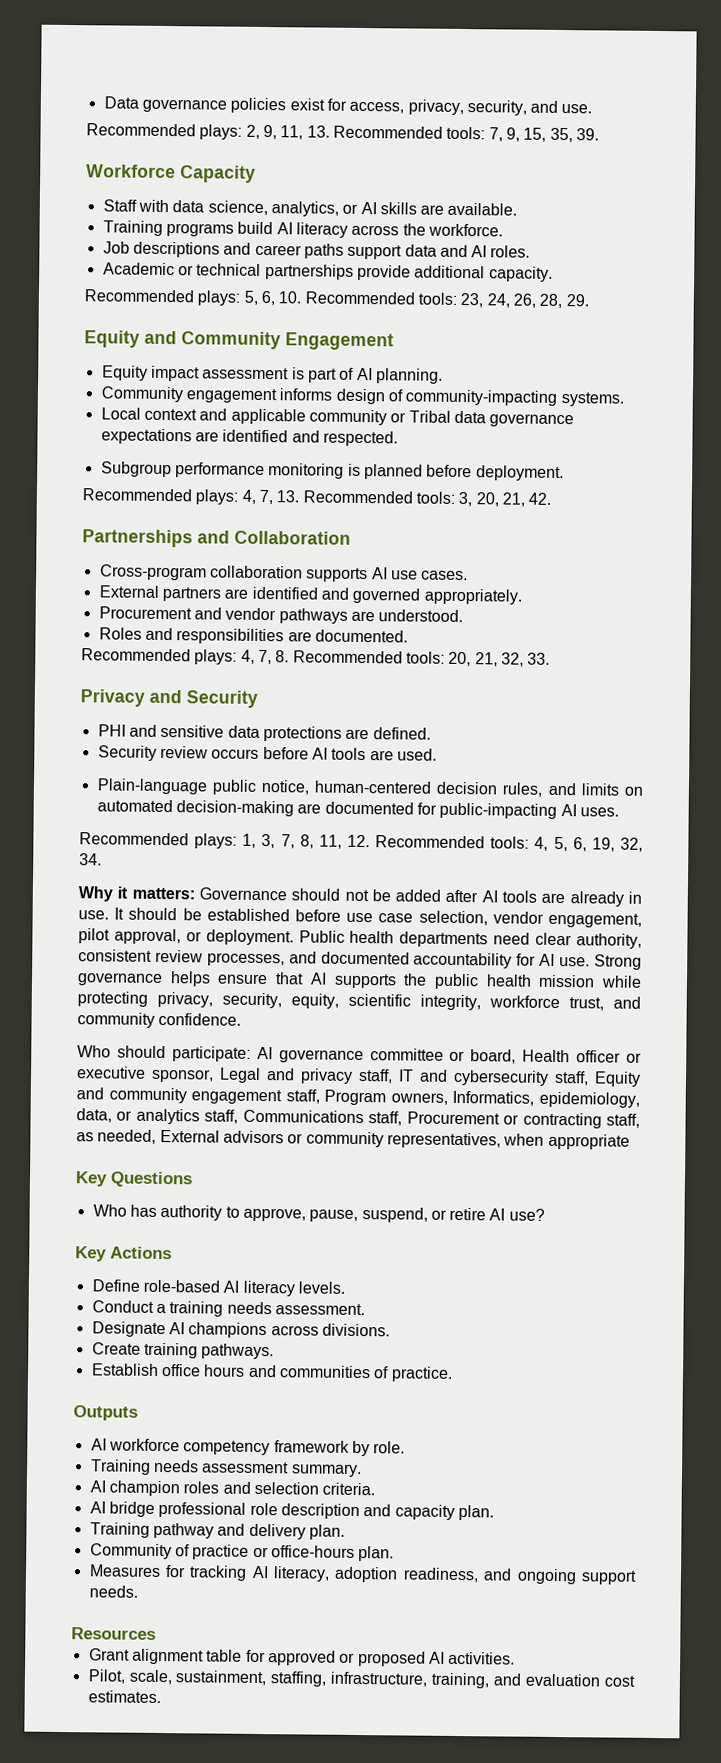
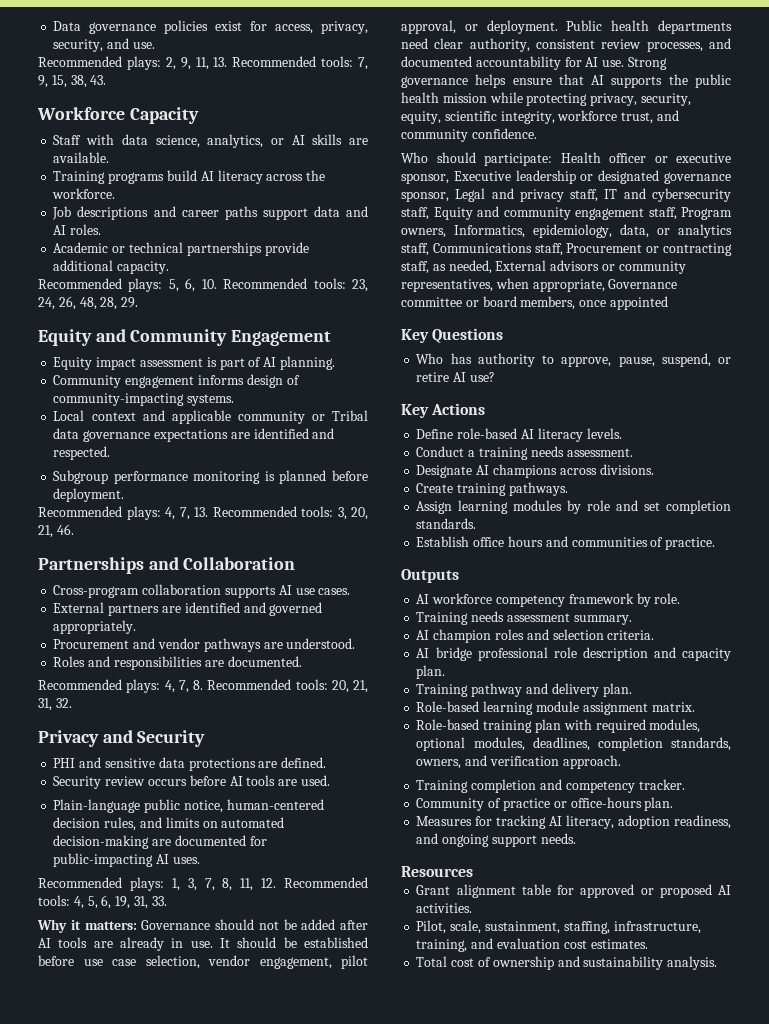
- Recommended plays: 2, 9, 11, 13. Recommended tools: 7, 9, 15, 35, 39.
+ Recommended plays: 2, 9, 11, 13. Recommended tools: 7, 9, 15, 38, 43.
- Recommended plays: 5, 6, 10. Recommended tools: 23, 24, 26, 28, 29.
+ Recommended plays: 5, 6, 10. Recommended tools: 23, 24, 26, 48, 28, 29.
- Recommended plays: 4, 7, 13. Recommended tools: 3, 20, 21, 42.
+ Recommended plays: 4, 7, 13. Recommended tools: 3, 20, 21, 46.
- Recommended plays: 4, 7, 8. Recommended tools: 20, 21, 32, 33.
+ Recommended plays: 4, 7, 8. Recommended tools: 20, 21, 31, 32.
- Recommended plays: 1, 3, 7, 8, 11, 12. Recommended tools: 4, 5, 6, 19, 32, 34.
+ Recommended plays: 1, 3, 7, 8, 11, 12. Recommended tools: 4, 5, 6, 19, 31, 33.
- Who should participate: AI governance committee or board, Health officer or executive sponsor, Legal and privacy staff, IT and cybersecurity staff, Equity and community engagement staff, Program owners, Informatics, epidemiology, data, or analytics staff, Communications staff, Procurement or contracting staff, as needed, External advisors or community representatives, when appropriate
+ Who should participate: Health officer or executive sponsor, Executive leadership or designated governance sponsor, Legal and privacy staff, IT and cybersecurity staff, Equity and community engagement staff, Program owners, Informatics, epidemiology, data, or analytics staff, Communications staff, Procurement or contracting staff, as needed, External advisors or community representatives, when appropriate, Governance committee or board members, once appointed
+ Assign learning modules by role and set completion standards.
+ Role-based learning module assignment matrix.
+ Role-based training plan with required modules, optional modules, deadlines, completion standards, owners, and verification approach.
+ Training completion and competency tracker.
+ Total cost of ownership and sustainability analysis.

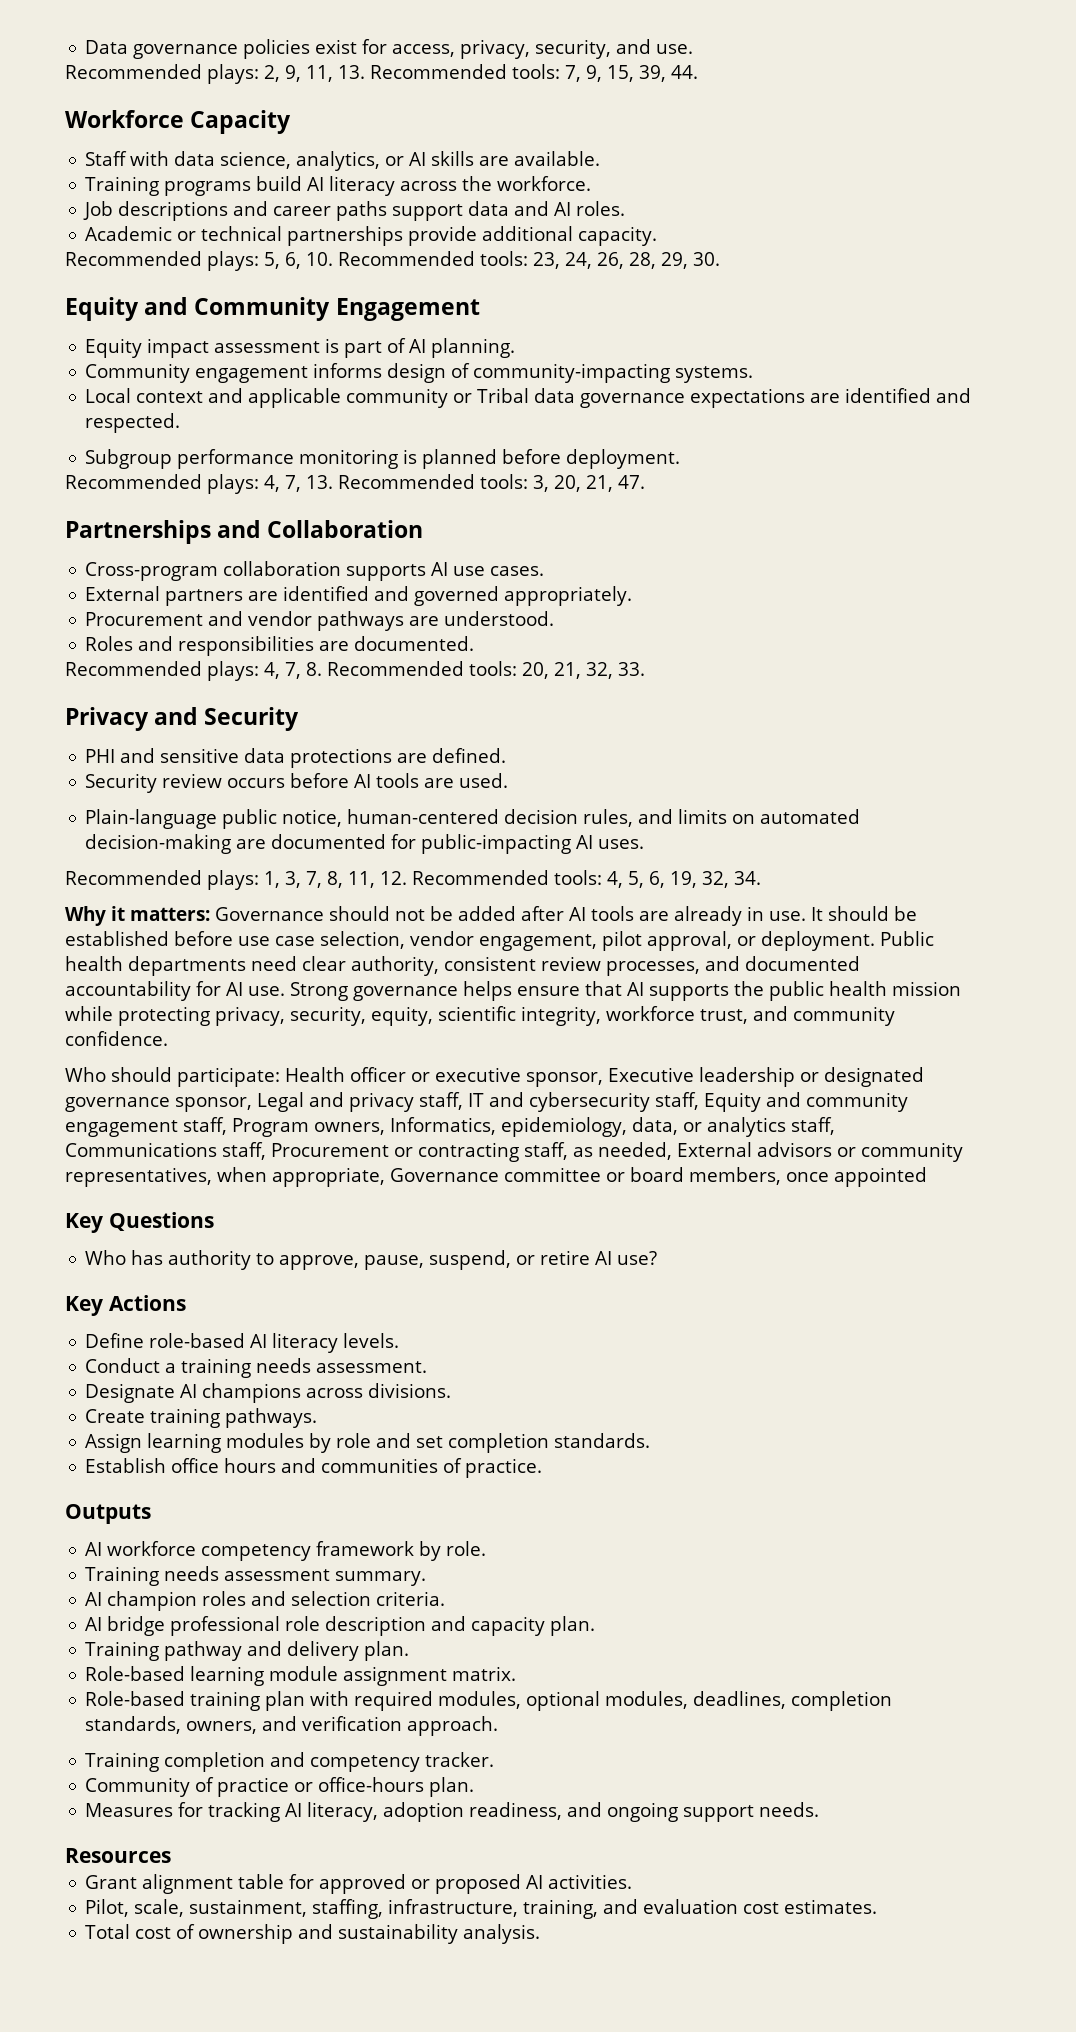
- Recommended plays: 2, 9, 11, 13. Recommended tools: 7, 9, 15, 38, 43.
+ Recommended plays: 2, 9, 11, 13. Recommended tools: 7, 9, 15, 39, 44.
- Recommended plays: 5, 6, 10. Recommended tools: 23, 24, 26, 48, 28, 29.
+ Recommended plays: 5, 6, 10. Recommended tools: 23, 24, 26, 28, 29, 30.
- Recommended plays: 4, 7, 13. Recommended tools: 3, 20, 21, 46.
+ Recommended plays: 4, 7, 13. Recommended tools: 3, 20, 21, 47.
- Recommended plays: 4, 7, 8. Recommended tools: 20, 21, 31, 32.
+ Recommended plays: 4, 7, 8. Recommended tools: 20, 21, 32, 33.
- Recommended plays: 1, 3, 7, 8, 11, 12. Recommended tools: 4, 5, 6, 19, 31, 33.
+ Recommended plays: 1, 3, 7, 8, 11, 12. Recommended tools: 4, 5, 6, 19, 32, 34.

